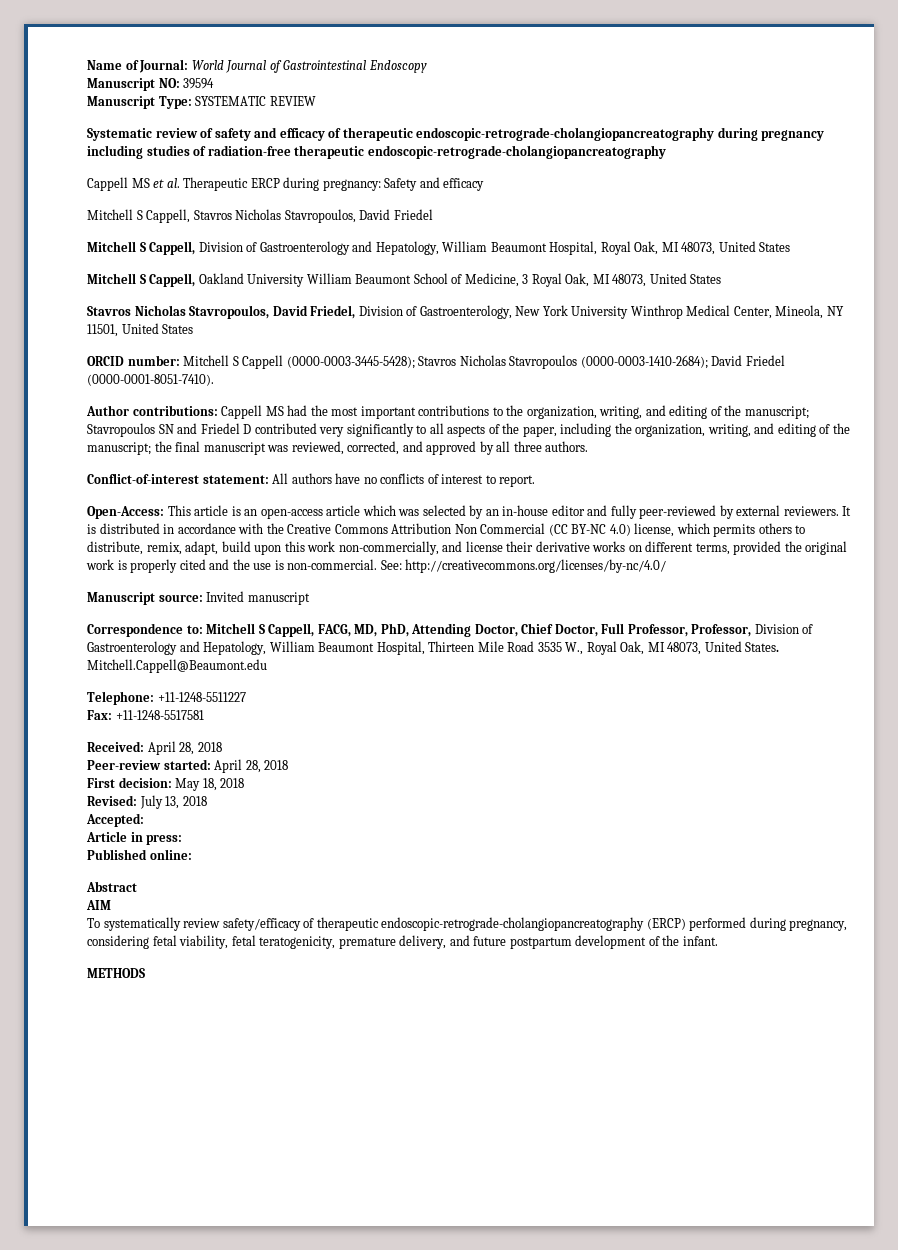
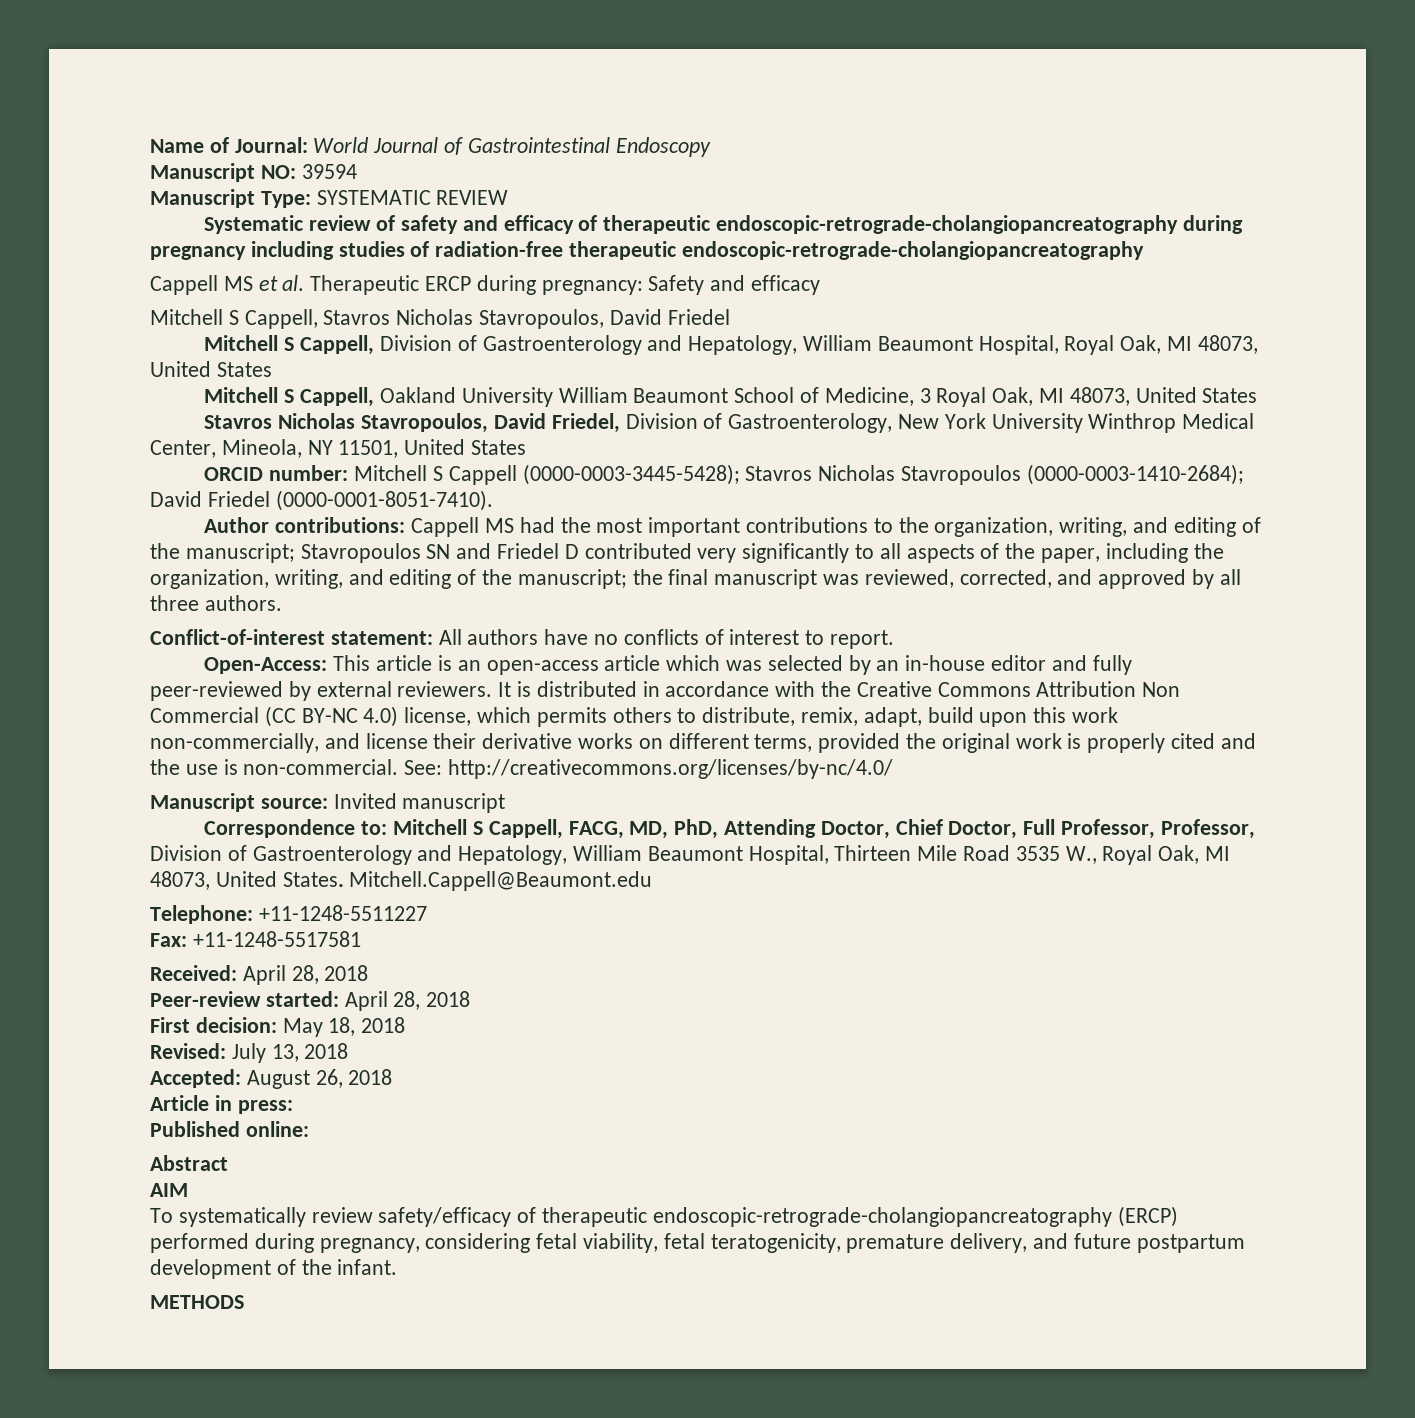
- Accepted:
+ Accepted: August 26, 2018

